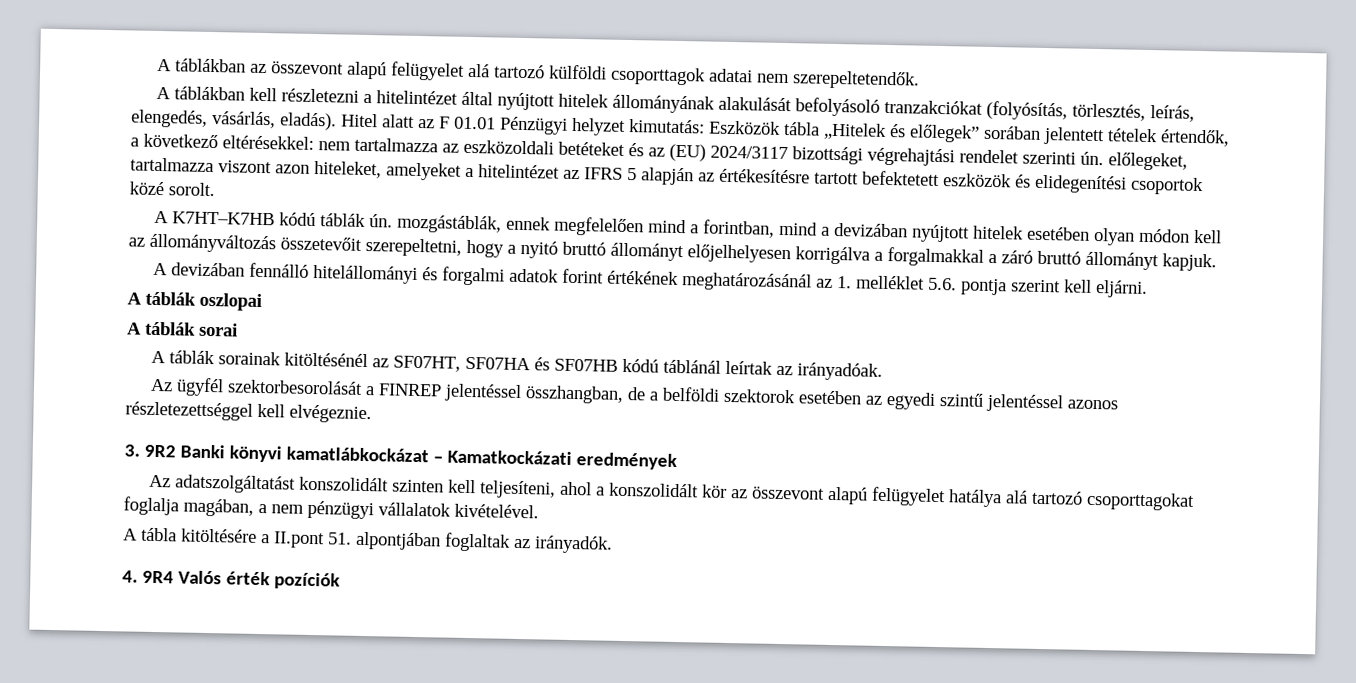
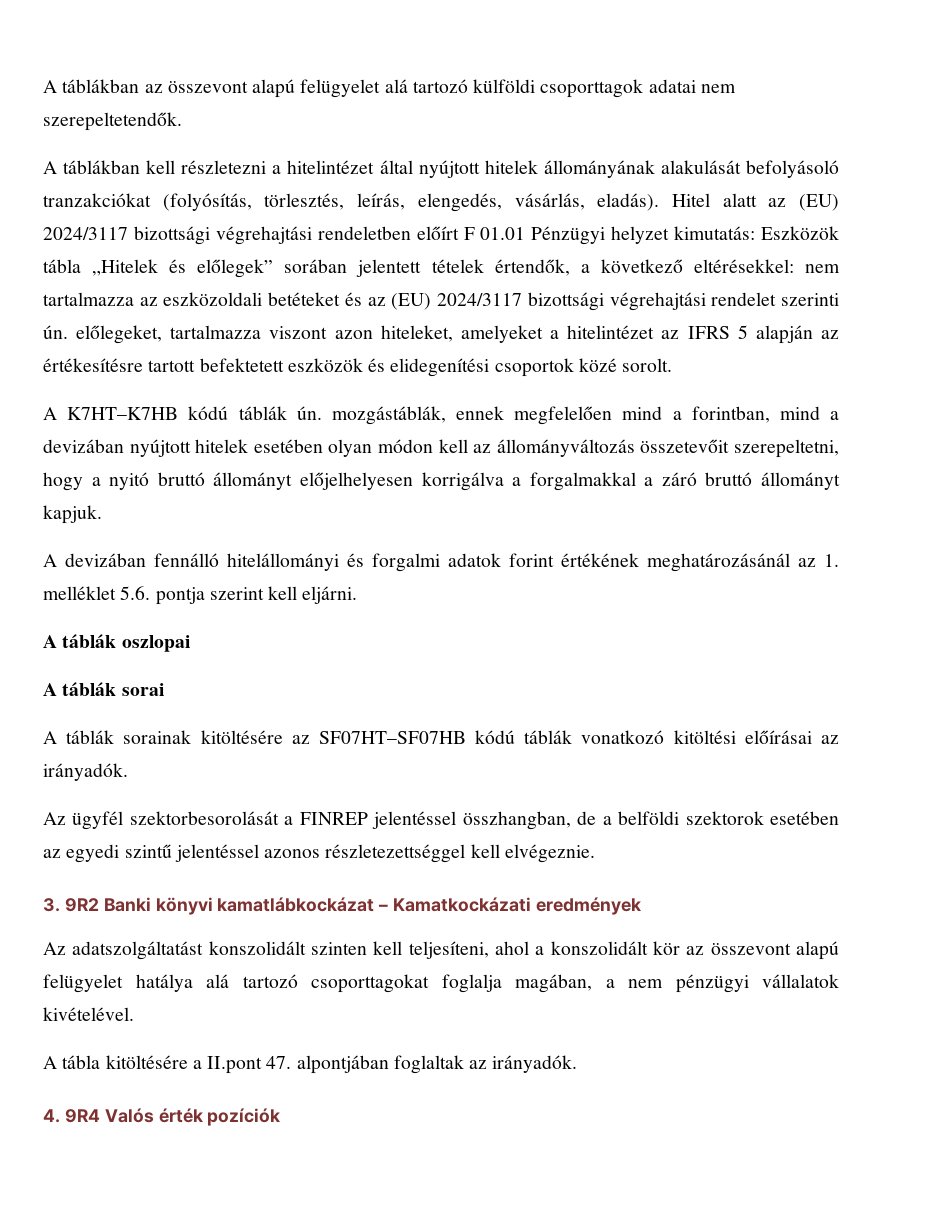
- Hitel alatt az F 01.01 Pénzügyi helyzet kimutatás: Eszközök tábla „Hitelek és előlegek” sorában jelentett tételek értendők, a következő eltérésekkel: nem tartalmazza az eszközoldali betéteket és az (EU) 2024/3117 bizottsági végrehajtási rendelet szerinti ún. előlegeket, tartalmazza viszont azon hiteleket, amelyeket a hitelintézet az IFRS 5 alapján az értékesítésre tartott befektetett eszközök és elidegenítési csoportok közé sorolt.
+ Hitel alatt az (EU) 2024/3117 bizottsági végrehajtási rendeletben előírt F 01.01 Pénzügyi helyzet kimutatás: Eszközök tábla „Hitelek és előlegek” sorában jelentett tételek értendők, a következő eltérésekkel: nem tartalmazza az eszközoldali betéteket és az (EU) 2024/3117 bizottsági végrehajtási rendelet szerinti ún. előlegeket, tartalmazza viszont azon hiteleket, amelyeket a hitelintézet az IFRS 5 alapján az értékesítésre tartott befektetett eszközök és elidegenítési csoportok közé sorolt.
- A táblák sorainak kitöltésénél az SF07HT, SF07HA és SF07HB kódú táblánál leírtak az irányadóak.
+ A táblák sorainak kitöltésére az SF07HT–SF07HB kódú táblák vonatkozó kitöltési előírásai az irányadók.
- A tábla kitöltésére a II.pont 51. alpontjában foglaltak az irányadók.
+ A tábla kitöltésére a II.pont 47. alpontjában foglaltak az irányadók.

